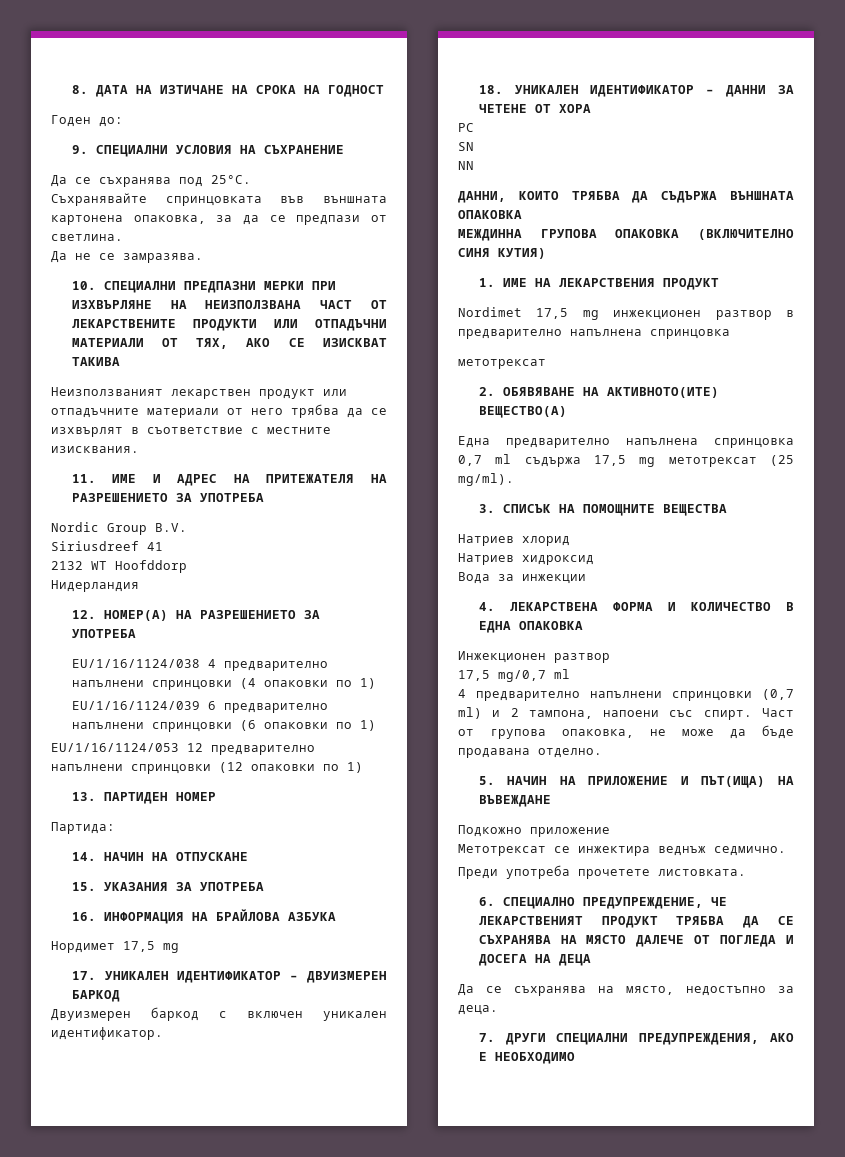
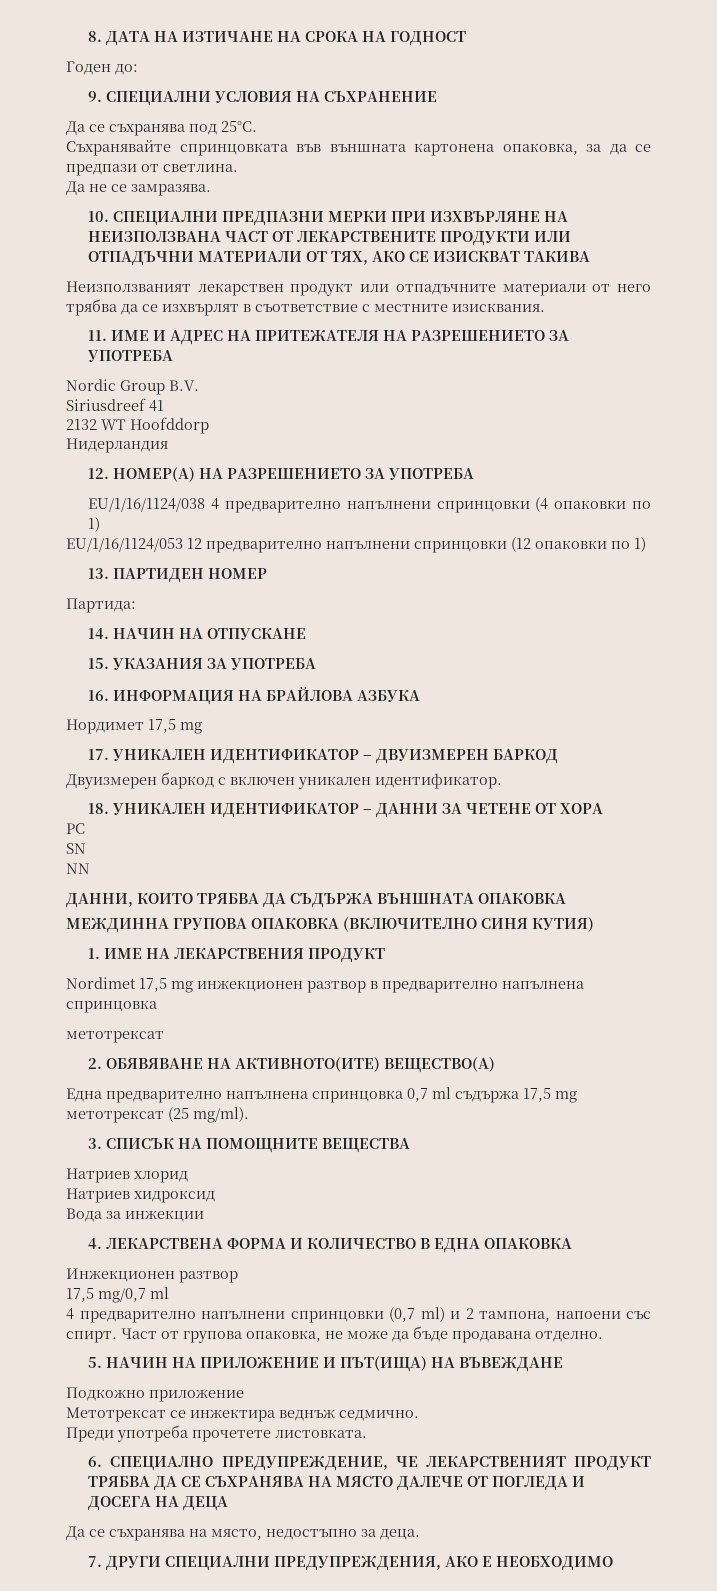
- EU/1/16/1124/039 6 предварително напълнени спринцовки (6 опаковки по 1)

